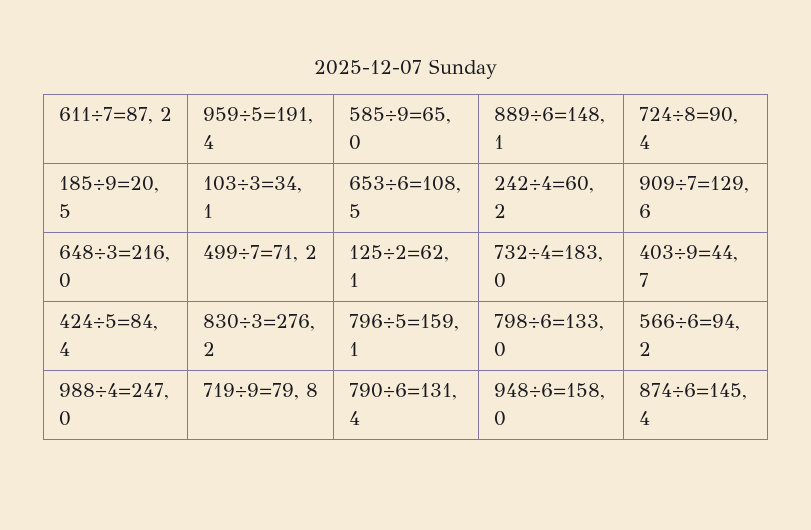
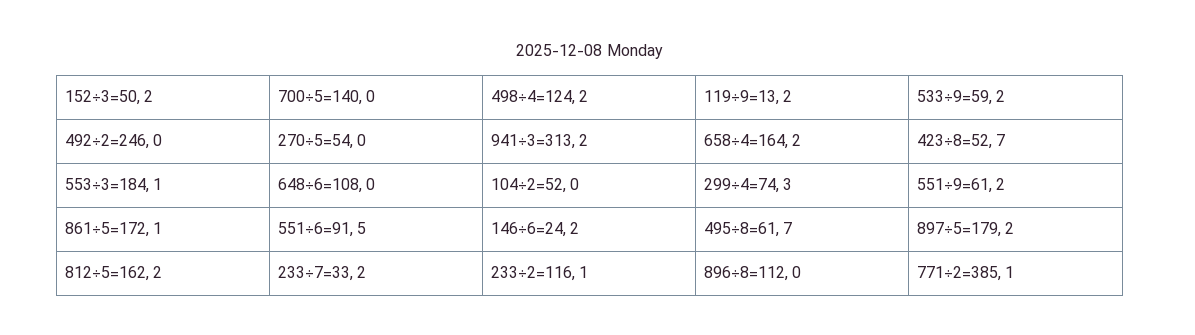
- 2025-12-07 Sunday
- 611÷7=87, 2 | 959÷5=191, 4 | 585÷9=65, 0 | 889÷6=148, 1 | 724÷8=90, 4
- 185÷9=20, 5 | 103÷3=34, 1 | 653÷6=108, 5 | 242÷4=60, 2 | 909÷7=129, 6
- 648÷3=216, 0 | 499÷7=71, 2 | 125÷2=62, 1 | 732÷4=183, 0 | 403÷9=44, 7
- 424÷5=84, 4 | 830÷3=276, 2 | 796÷5=159, 1 | 798÷6=133, 0 | 566÷6=94, 2
- 988÷4=247, 0 | 719÷9=79, 8 | 790÷6=131, 4 | 948÷6=158, 0 | 874÷6=145, 4
+ 2025-12-08 Monday
+ 152÷3=50, 2 | 700÷5=140, 0 | 498÷4=124, 2 | 119÷9=13, 2 | 533÷9=59, 2
+ 492÷2=246, 0 | 270÷5=54, 0 | 941÷3=313, 2 | 658÷4=164, 2 | 423÷8=52, 7
+ 553÷3=184, 1 | 648÷6=108, 0 | 104÷2=52, 0 | 299÷4=74, 3 | 551÷9=61, 2
+ 861÷5=172, 1 | 551÷6=91, 5 | 146÷6=24, 2 | 495÷8=61, 7 | 897÷5=179, 2
+ 812÷5=162, 2 | 233÷7=33, 2 | 233÷2=116, 1 | 896÷8=112, 0 | 771÷2=385, 1

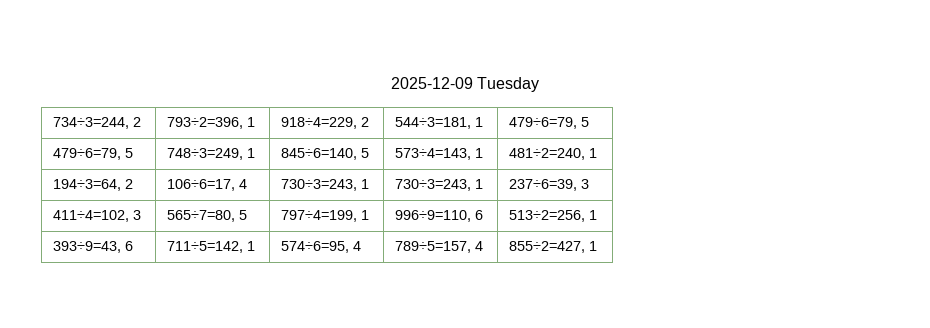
- 2025-12-08 Monday
- 152÷3=50, 2 | 700÷5=140, 0 | 498÷4=124, 2 | 119÷9=13, 2 | 533÷9=59, 2
- 492÷2=246, 0 | 270÷5=54, 0 | 941÷3=313, 2 | 658÷4=164, 2 | 423÷8=52, 7
- 553÷3=184, 1 | 648÷6=108, 0 | 104÷2=52, 0 | 299÷4=74, 3 | 551÷9=61, 2
- 861÷5=172, 1 | 551÷6=91, 5 | 146÷6=24, 2 | 495÷8=61, 7 | 897÷5=179, 2
- 812÷5=162, 2 | 233÷7=33, 2 | 233÷2=116, 1 | 896÷8=112, 0 | 771÷2=385, 1
+ 2025-12-09 Tuesday
+ 734÷3=244, 2 | 793÷2=396, 1 | 918÷4=229, 2 | 544÷3=181, 1 | 479÷6=79, 5
+ 479÷6=79, 5 | 748÷3=249, 1 | 845÷6=140, 5 | 573÷4=143, 1 | 481÷2=240, 1
+ 194÷3=64, 2 | 106÷6=17, 4 | 730÷3=243, 1 | 730÷3=243, 1 | 237÷6=39, 3
+ 411÷4=102, 3 | 565÷7=80, 5 | 797÷4=199, 1 | 996÷9=110, 6 | 513÷2=256, 1
+ 393÷9=43, 6 | 711÷5=142, 1 | 574÷6=95, 4 | 789÷5=157, 4 | 855÷2=427, 1

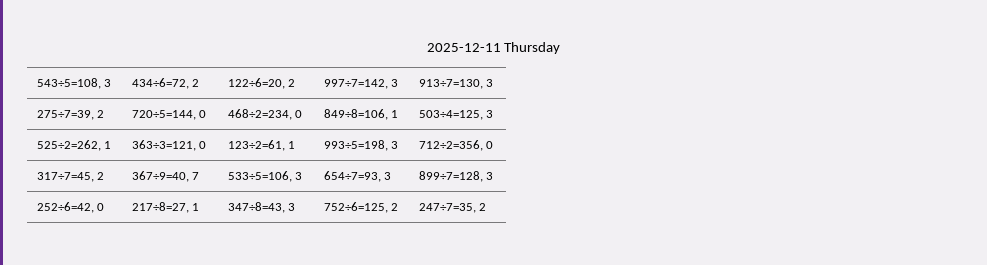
- 2025-12-09 Tuesday
- 734÷3=244, 2 | 793÷2=396, 1 | 918÷4=229, 2 | 544÷3=181, 1 | 479÷6=79, 5
- 479÷6=79, 5 | 748÷3=249, 1 | 845÷6=140, 5 | 573÷4=143, 1 | 481÷2=240, 1
- 194÷3=64, 2 | 106÷6=17, 4 | 730÷3=243, 1 | 730÷3=243, 1 | 237÷6=39, 3
- 411÷4=102, 3 | 565÷7=80, 5 | 797÷4=199, 1 | 996÷9=110, 6 | 513÷2=256, 1
- 393÷9=43, 6 | 711÷5=142, 1 | 574÷6=95, 4 | 789÷5=157, 4 | 855÷2=427, 1
+ 2025-12-11 Thursday
+ 543÷5=108, 3 | 434÷6=72, 2 | 122÷6=20, 2 | 997÷7=142, 3 | 913÷7=130, 3
+ 275÷7=39, 2 | 720÷5=144, 0 | 468÷2=234, 0 | 849÷8=106, 1 | 503÷4=125, 3
+ 525÷2=262, 1 | 363÷3=121, 0 | 123÷2=61, 1 | 993÷5=198, 3 | 712÷2=356, 0
+ 317÷7=45, 2 | 367÷9=40, 7 | 533÷5=106, 3 | 654÷7=93, 3 | 899÷7=128, 3
+ 252÷6=42, 0 | 217÷8=27, 1 | 347÷8=43, 3 | 752÷6=125, 2 | 247÷7=35, 2

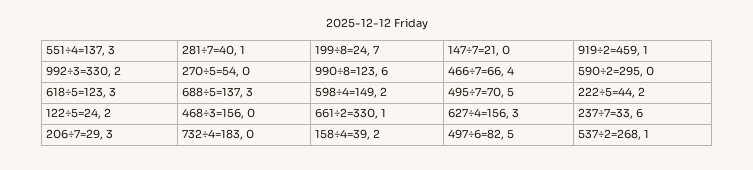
- 2025-12-11 Thursday
- 543÷5=108, 3 | 434÷6=72, 2 | 122÷6=20, 2 | 997÷7=142, 3 | 913÷7=130, 3
- 275÷7=39, 2 | 720÷5=144, 0 | 468÷2=234, 0 | 849÷8=106, 1 | 503÷4=125, 3
- 525÷2=262, 1 | 363÷3=121, 0 | 123÷2=61, 1 | 993÷5=198, 3 | 712÷2=356, 0
- 317÷7=45, 2 | 367÷9=40, 7 | 533÷5=106, 3 | 654÷7=93, 3 | 899÷7=128, 3
- 252÷6=42, 0 | 217÷8=27, 1 | 347÷8=43, 3 | 752÷6=125, 2 | 247÷7=35, 2
+ 2025-12-12 Friday
+ 551÷4=137, 3 | 281÷7=40, 1 | 199÷8=24, 7 | 147÷7=21, 0 | 919÷2=459, 1
+ 992÷3=330, 2 | 270÷5=54, 0 | 990÷8=123, 6 | 466÷7=66, 4 | 590÷2=295, 0
+ 618÷5=123, 3 | 688÷5=137, 3 | 598÷4=149, 2 | 495÷7=70, 5 | 222÷5=44, 2
+ 122÷5=24, 2 | 468÷3=156, 0 | 661÷2=330, 1 | 627÷4=156, 3 | 237÷7=33, 6
+ 206÷7=29, 3 | 732÷4=183, 0 | 158÷4=39, 2 | 497÷6=82, 5 | 537÷2=268, 1

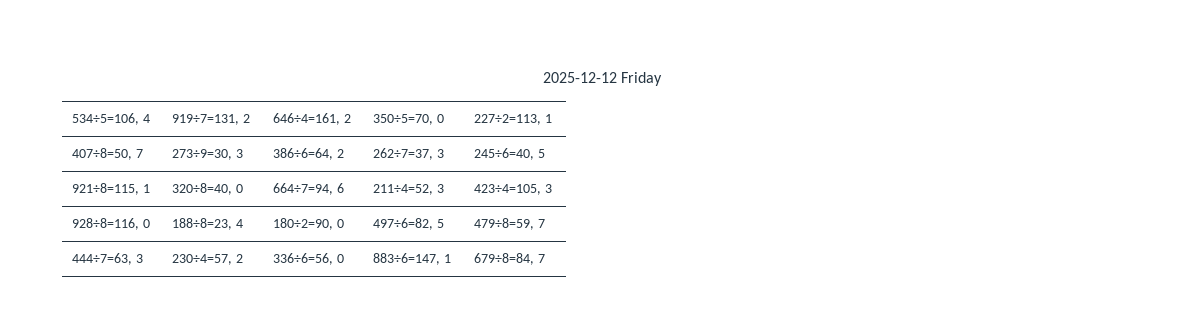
- 551÷4=137, 3 | 281÷7=40, 1 | 199÷8=24, 7 | 147÷7=21, 0 | 919÷2=459, 1
- 992÷3=330, 2 | 270÷5=54, 0 | 990÷8=123, 6 | 466÷7=66, 4 | 590÷2=295, 0
- 618÷5=123, 3 | 688÷5=137, 3 | 598÷4=149, 2 | 495÷7=70, 5 | 222÷5=44, 2
- 122÷5=24, 2 | 468÷3=156, 0 | 661÷2=330, 1 | 627÷4=156, 3 | 237÷7=33, 6
- 206÷7=29, 3 | 732÷4=183, 0 | 158÷4=39, 2 | 497÷6=82, 5 | 537÷2=268, 1
+ 534÷5=106, 4 | 919÷7=131, 2 | 646÷4=161, 2 | 350÷5=70, 0 | 227÷2=113, 1
+ 407÷8=50, 7 | 273÷9=30, 3 | 386÷6=64, 2 | 262÷7=37, 3 | 245÷6=40, 5
+ 921÷8=115, 1 | 320÷8=40, 0 | 664÷7=94, 6 | 211÷4=52, 3 | 423÷4=105, 3
+ 928÷8=116, 0 | 188÷8=23, 4 | 180÷2=90, 0 | 497÷6=82, 5 | 479÷8=59, 7
+ 444÷7=63, 3 | 230÷4=57, 2 | 336÷6=56, 0 | 883÷6=147, 1 | 679÷8=84, 7

